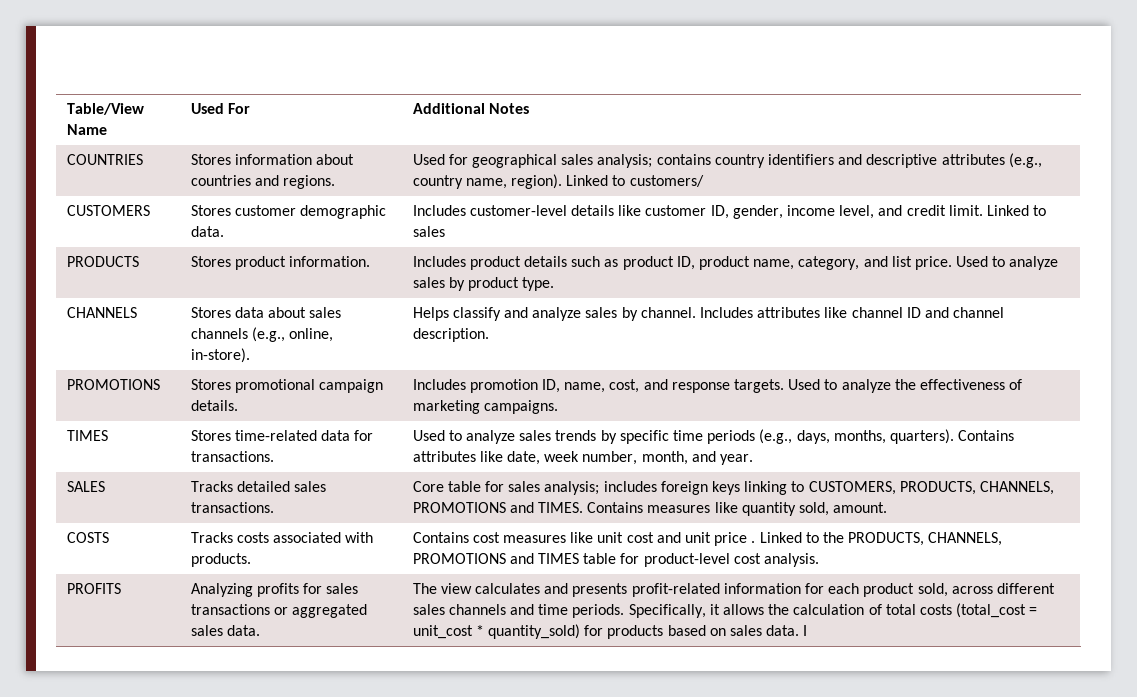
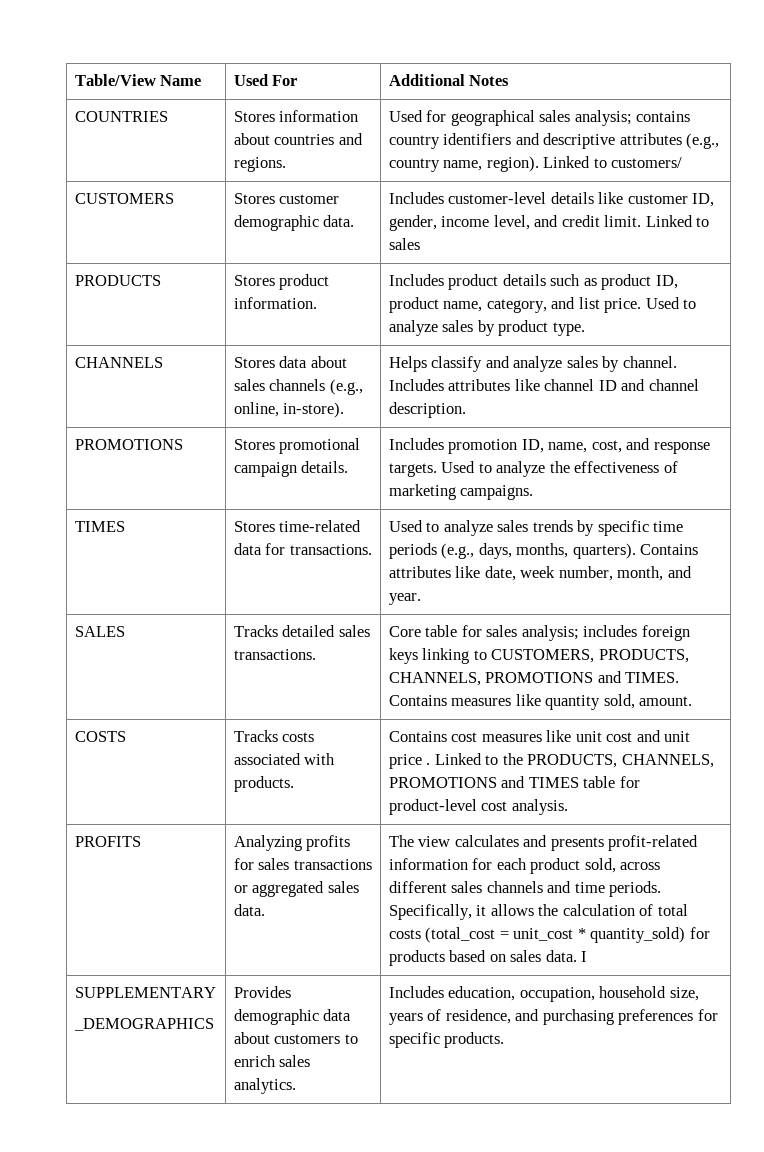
+ SUPPLEMENTARY
+ _DEMOGRAPHICS | Provides demographic data about customers to enrich sales analytics. | Includes education, occupation, household size, years of residence, and purchasing preferences for specific products.

